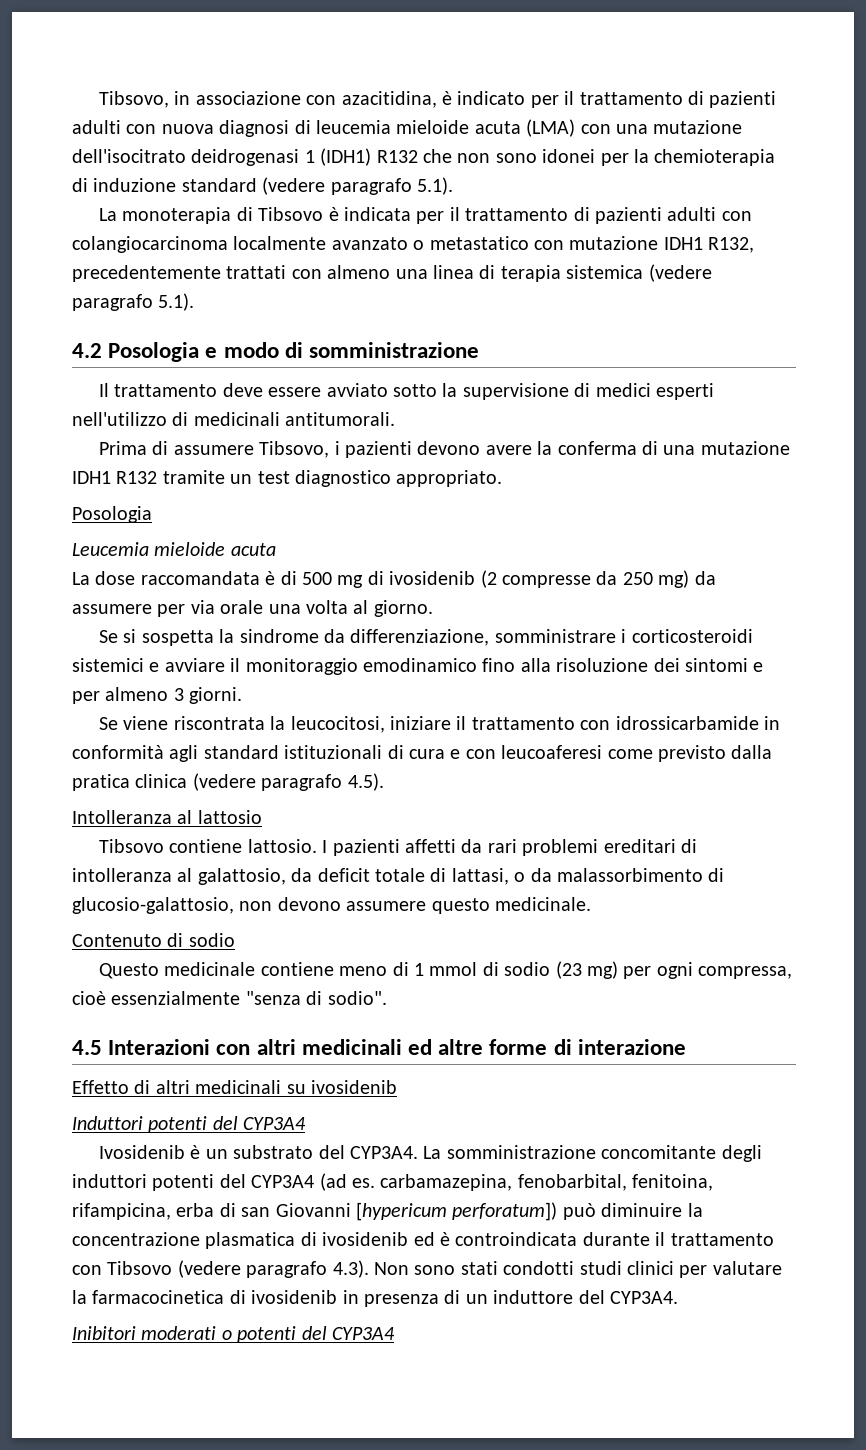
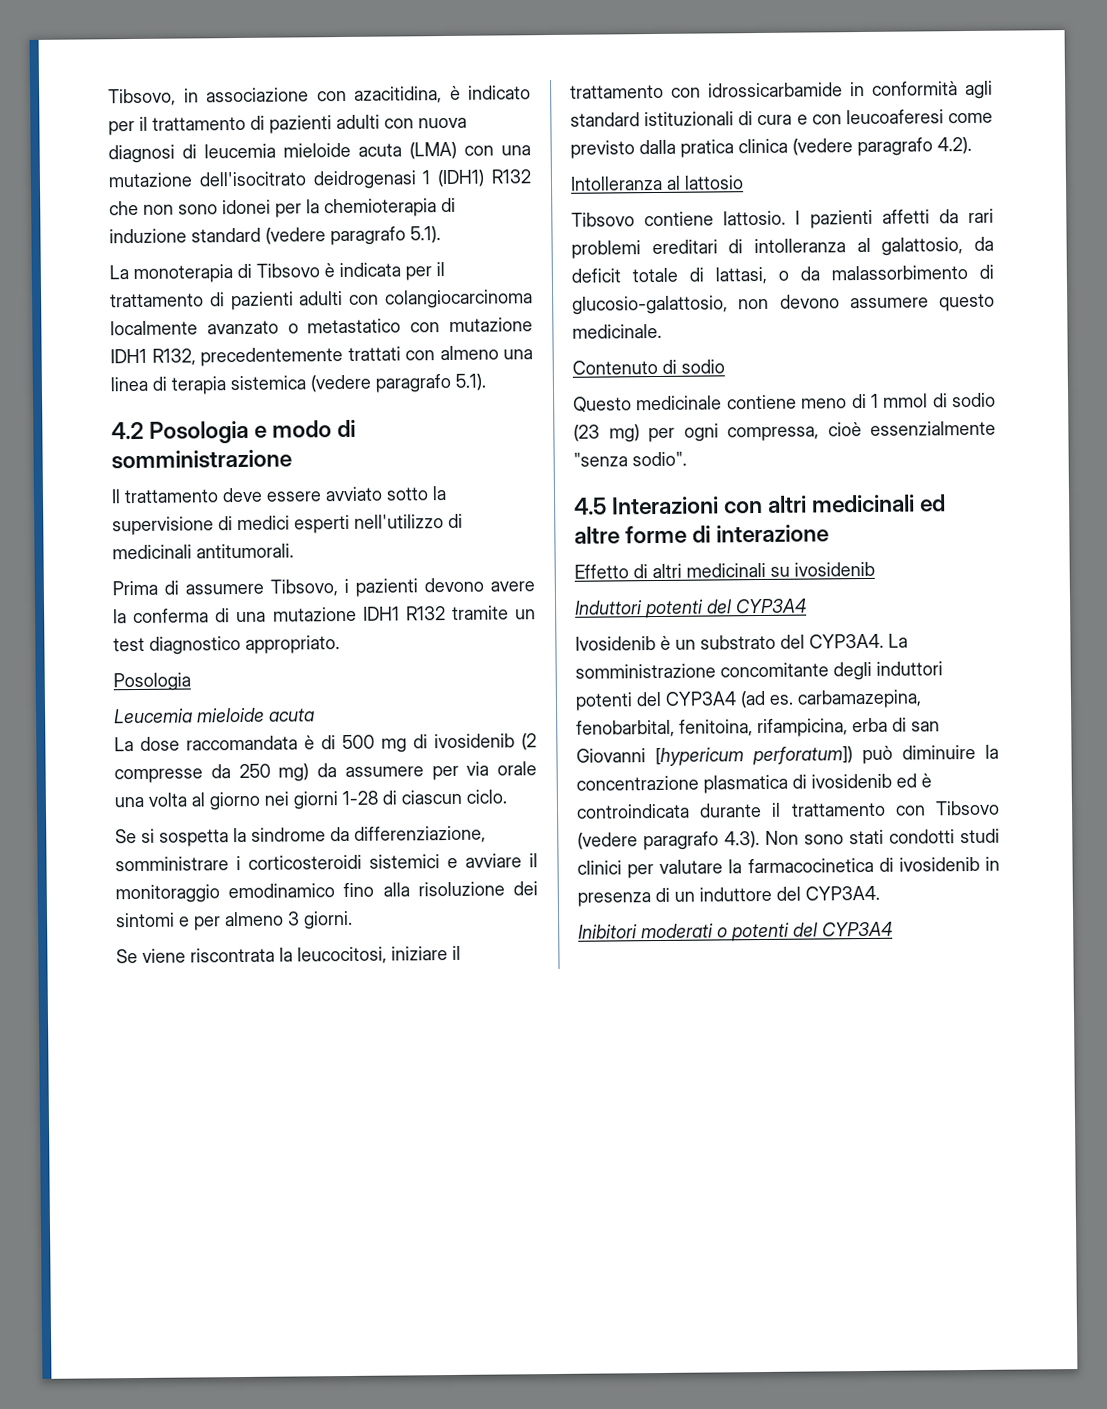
- La dose raccomandata è di 500 mg di ivosidenib (2 compresse da 250 mg) da assumere per via orale una volta al giorno.
+ La dose raccomandata è di 500 mg di ivosidenib (2 compresse da 250 mg) da assumere per via orale una volta al giorno nei giorni 1-28 di ciascun ciclo.
- Se viene riscontrata la leucocitosi, iniziare il trattamento con idrossicarbamide in conformità agli standard istituzionali di cura e con leucoaferesi come previsto dalla pratica clinica (vedere paragrafo 4.5).
+ Se viene riscontrata la leucocitosi, iniziare il trattamento con idrossicarbamide in conformità agli standard istituzionali di cura e con leucoaferesi come previsto dalla pratica clinica (vedere paragrafo 4.2).
- Questo medicinale contiene meno di 1 mmol di sodio (23 mg) per ogni compressa, cioè essenzialmente "senza di sodio".
+ Questo medicinale contiene meno di 1 mmol di sodio (23 mg) per ogni compressa, cioè essenzialmente "senza sodio".

